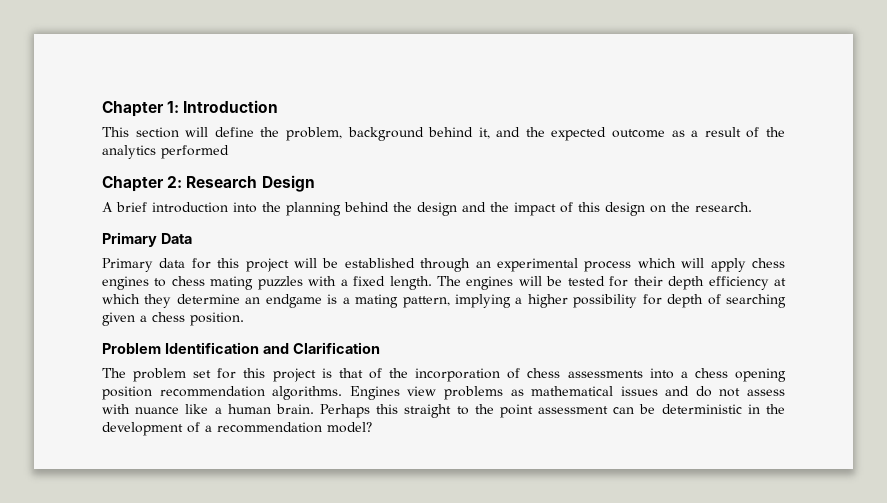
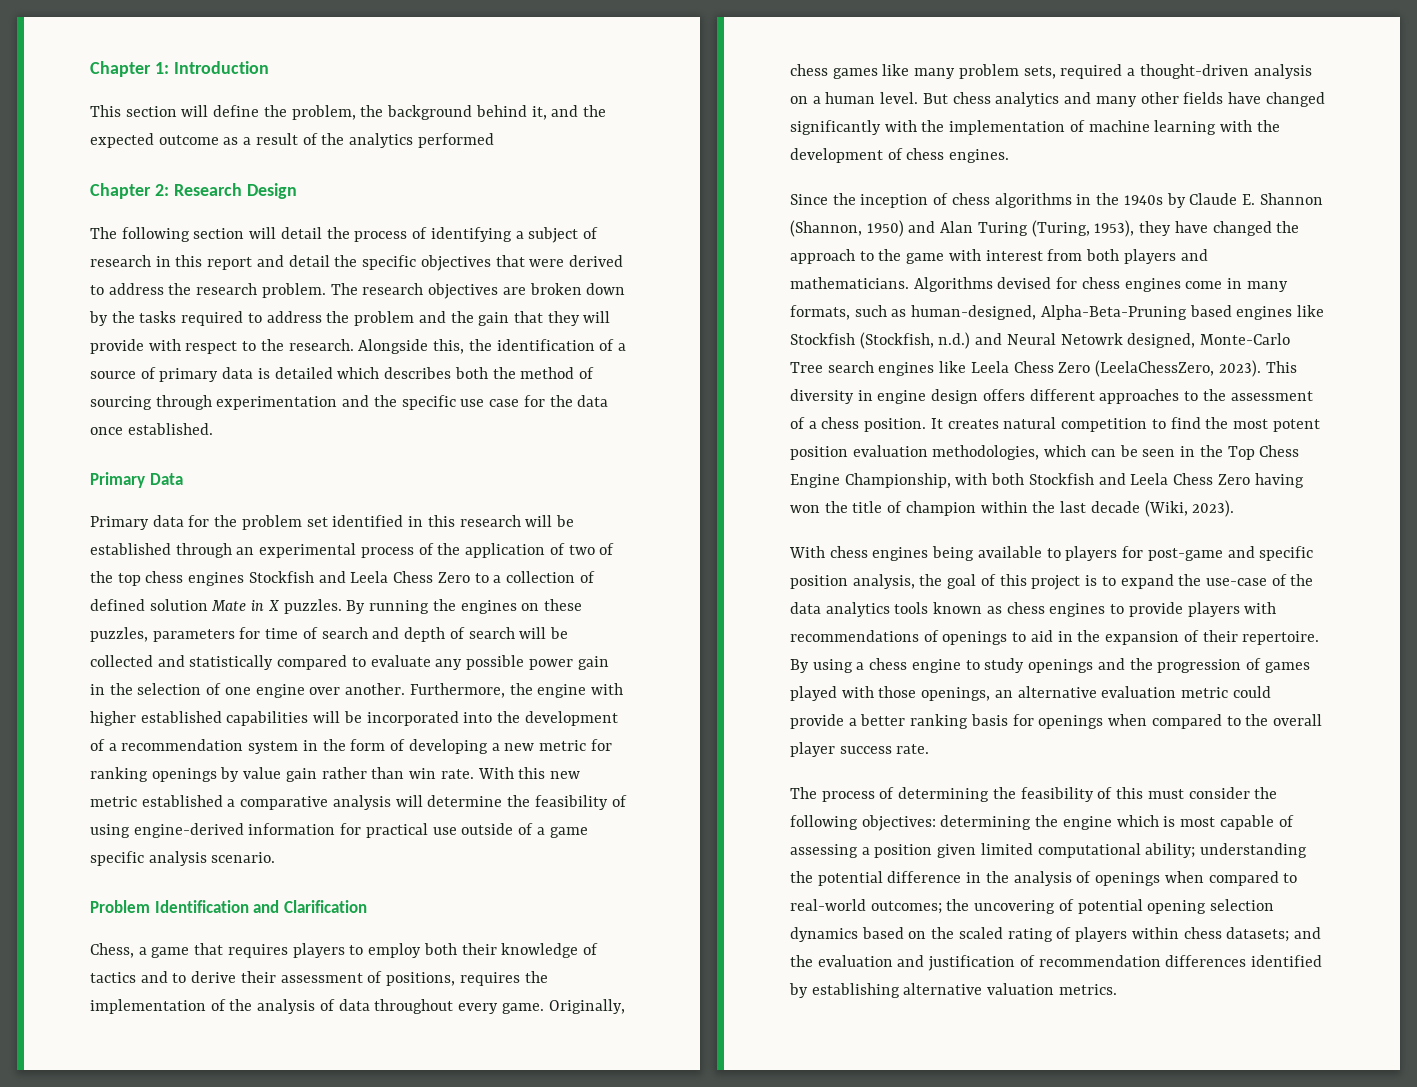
- This section will define the problem, background behind it, and the expected outcome as a result of the analytics performed
+ This section will define the problem, the background behind it, and the expected outcome as a result of the analytics performed
- A brief introduction into the planning behind the design and the impact of this design on the research.
+ The following section will detail the process of identifying a subject of research in this report and detail the specific objectives that were derived to address the research problem. The research objectives are broken down by the tasks required to address the problem and the gain that they will provide with respect to the research. Alongside this, the identification of a source of primary data is detailed which describes both the method of sourcing through experimentation and the specific use case for the data once established.
- Primary data for this project will be established through an experimental process which will apply chess engines to chess mating puzzles with a fixed length. The engines will be tested for their depth efficiency at which they determine an endgame is a mating pattern, implying a higher possibility for depth of searching given a chess position.
+ Primary data for the problem set identified in this research will be established through an experimental process of the application of two of the top chess engines Stockfish and Leela Chess Zero to a collection of defined solution Mate in X puzzles. By running the engines on these puzzles, parameters for time of search and depth of search will be collected and statistically compared to evaluate any possible power gain in the selection of one engine over another. Furthermore, the engine with higher established capabilities will be incorporated into the development of a recommendation system in the form of developing a new metric for ranking openings by value gain rather than win rate. With this new metric established a comparative analysis will determine the feasibility of using engine-derived information for practical use outside of a game specific analysis scenario.
  Problem Identification and Clarification
- The problem set for this project is that of the incorporation of chess assessments into a chess opening position recommendation algorithms. Engines view problems as mathematical issues and do not assess with nuance like a human brain. Perhaps this straight to the point assessment can be deterministic in the development of a recommendation model?
+ Chess, a game that requires players to employ both their knowledge of tactics and to derive their assessment of positions, requires the implementation of the analysis of data throughout every game. Originally, chess games like many problem sets, required a thought-driven analysis on a human level. But chess analytics and many other fields have changed significantly with the implementation of machine learning with the development of chess engines.
+ Since the inception of chess algorithms in the 1940s by Claude E. Shannon (Shannon, 1950) and Alan Turing (Turing, 1953), they have changed the approach to the game with interest from both players and mathematicians. Algorithms devised for chess engines come in many formats, such as human-designed, Alpha-Beta-Pruning based engines like Stockfish (Stockfish, n.d.) and Neural Netowrk designed, Monte-Carlo Tree search engines like Leela Chess Zero (LeelaChessZero, 2023). This diversity in engine design offers different approaches to the assessment of a chess position. It creates natural competition to find the most potent position evaluation methodologies, which can be seen in the Top Chess Engine Championship, with both Stockfish and Leela Chess Zero having won the title of champion within the last decade (Wiki, 2023).
+ With chess engines being available to players for post-game and specific position analysis, the goal of this project is to expand the use-case of the data analytics tools known as chess engines to provide players with recommendations of openings to aid in the expansion of their repertoire. By using a chess engine to study openings and the progression of games played with those openings, an alternative evaluation metric could provide a better ranking basis for openings when compared to the overall player success rate.
+ The process of determining the feasibility of this must consider the following objectives: determining the engine which is most capable of assessing a position given limited computational ability; understanding the potential difference in the analysis of openings when compared to real-world outcomes; the uncovering of potential opening selection dynamics based on the scaled rating of players within chess datasets; and the evaluation and justification of recommendation differences identified by establishing alternative valuation metrics.

